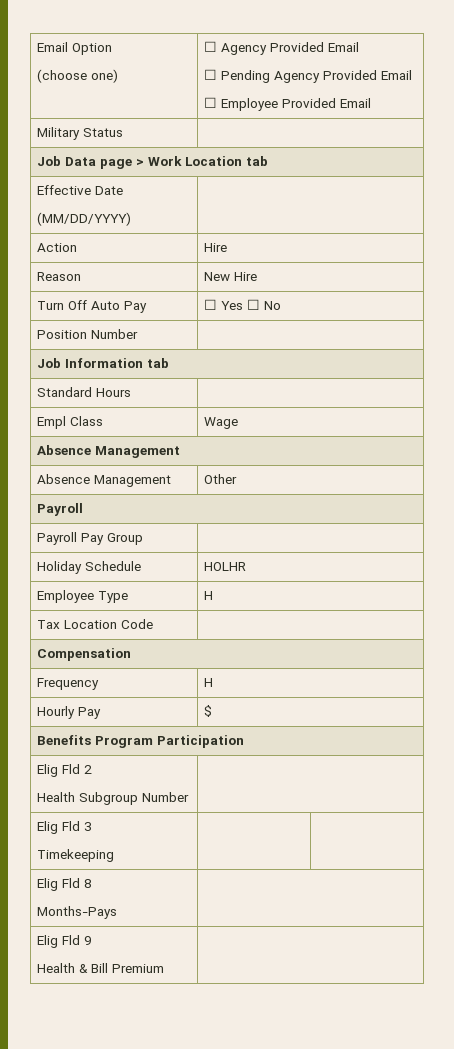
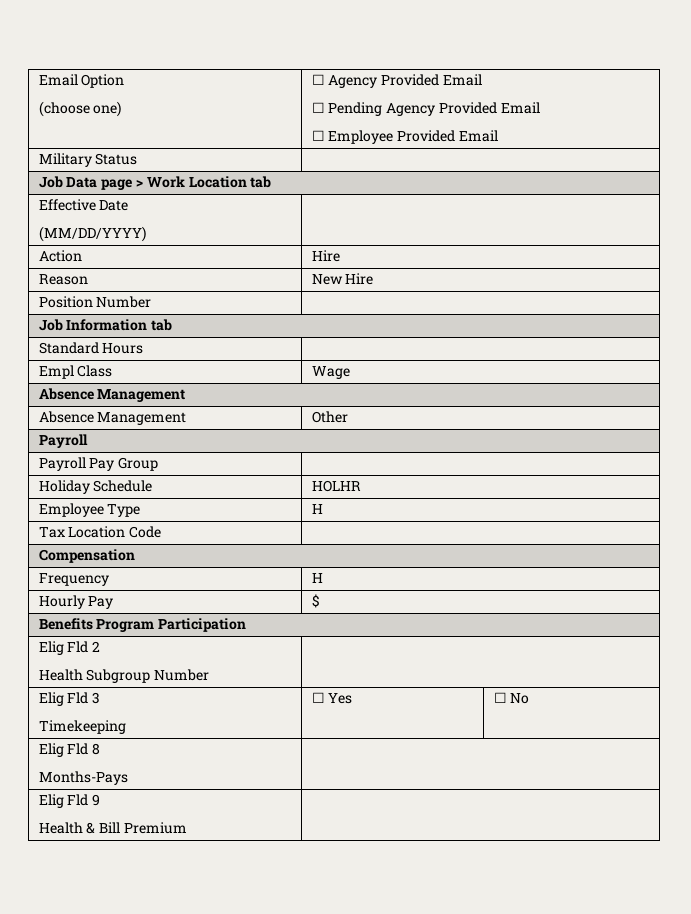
- Turn Off Auto Pay | ☐ Yes ☐ No
  Elig Fld 3
- Timekeeping | |
+ Timekeeping | ☐ Yes | ☐ No

